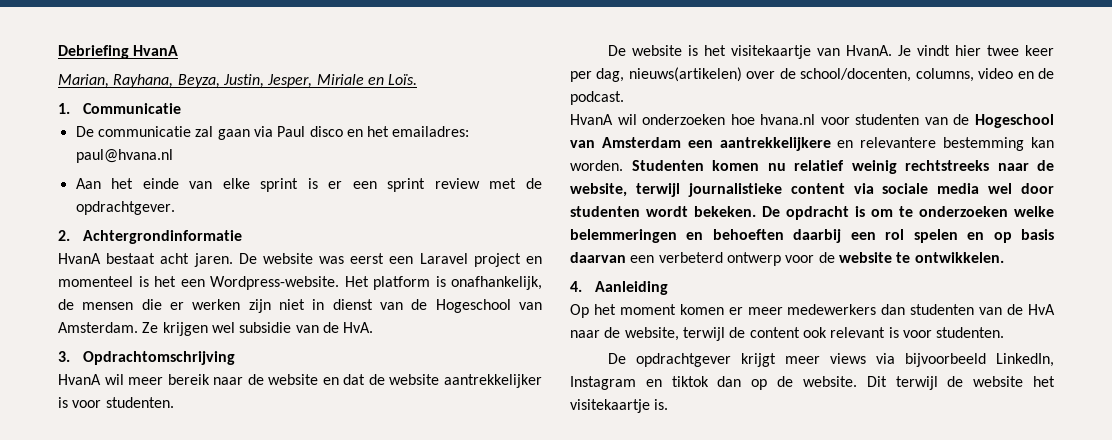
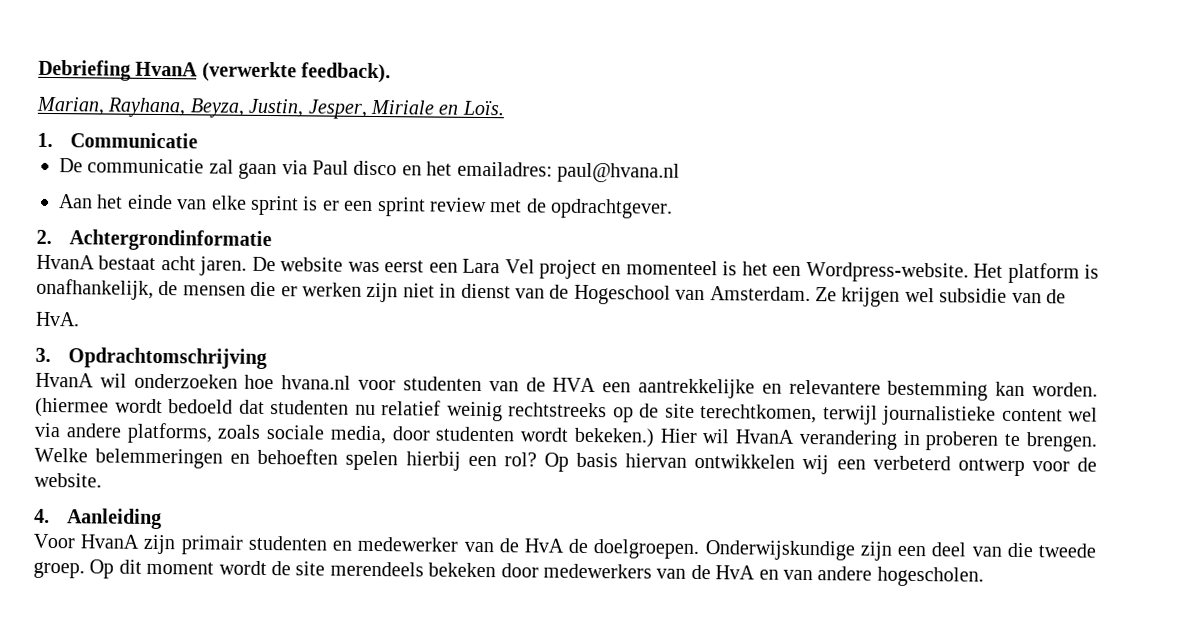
- Debriefing HvanA
+ Debriefing HvanA (verwerkte feedback).
- De website was eerst een Laravel project en momenteel is het een Wordpress-website.
+ De website was eerst een Lara Vel project en momenteel is het een Wordpress-website.
- Ze krijgen wel subsidie van de HvA.
+ Ze krijgen wel subsidie van de
+ HvA.
- HvanA wil meer bereik naar de website en dat de website aantrekkelijker is voor studenten.
- De website is het visitekaartje van HvanA. Je vindt hier twee keer per dag, nieuws(artikelen) over de school/docenten, columns, video en de podcast.
- HvanA wil onderzoeken hoe hvana.nl voor studenten van de Hogeschool van Amsterdam een aantrekkelijkere en relevantere bestemming kan worden.
+ HvanA wil onderzoeken hoe hvana.nl voor studenten van de HVA een aantrekkelijke en relevantere bestemming kan worden.
- Studenten komen nu relatief weinig rechtstreeks naar de website, terwijl journalistieke content via sociale media wel door studenten wordt bekeken. De opdracht is om te onderzoeken welke belemmeringen en behoeften daarbij een rol spelen en op basis daarvan een verbeterd ontwerp voor de website te ontwikkelen.
+ (hiermee wordt bedoeld dat studenten nu relatief weinig rechtstreeks op de site terechtkomen, terwijl journalistieke content wel via andere platforms, zoals sociale media, door studenten wordt bekeken.) Hier wil HvanA verandering in proberen te brengen. Welke belemmeringen en behoeften spelen hierbij een rol? Op basis hiervan ontwikkelen wij een verbeterd ontwerp voor de website.
- Op het moment komen er meer medewerkers dan studenten van de HvA naar de website, terwijl de content ook relevant is voor studenten.
- De opdrachtgever krijgt meer views via bijvoorbeeld LinkedIn, Instagram en tiktok dan op de website. Dit terwijl de website het visitekaartje is.
+ Voor HvanA zijn primair studenten en medewerker van de HvA de doelgroepen. Onderwijskundige zijn een deel van die tweede groep. Op dit moment wordt de site merendeels bekeken door medewerkers van de HvA en van andere hogescholen.

